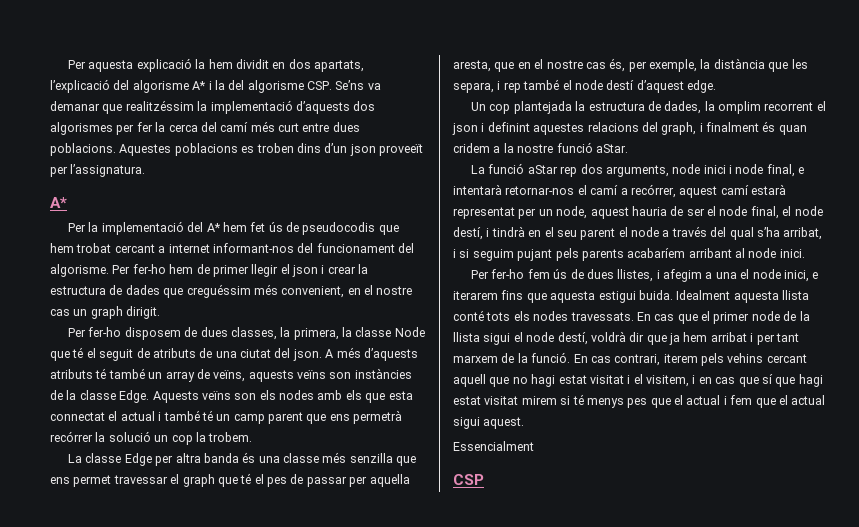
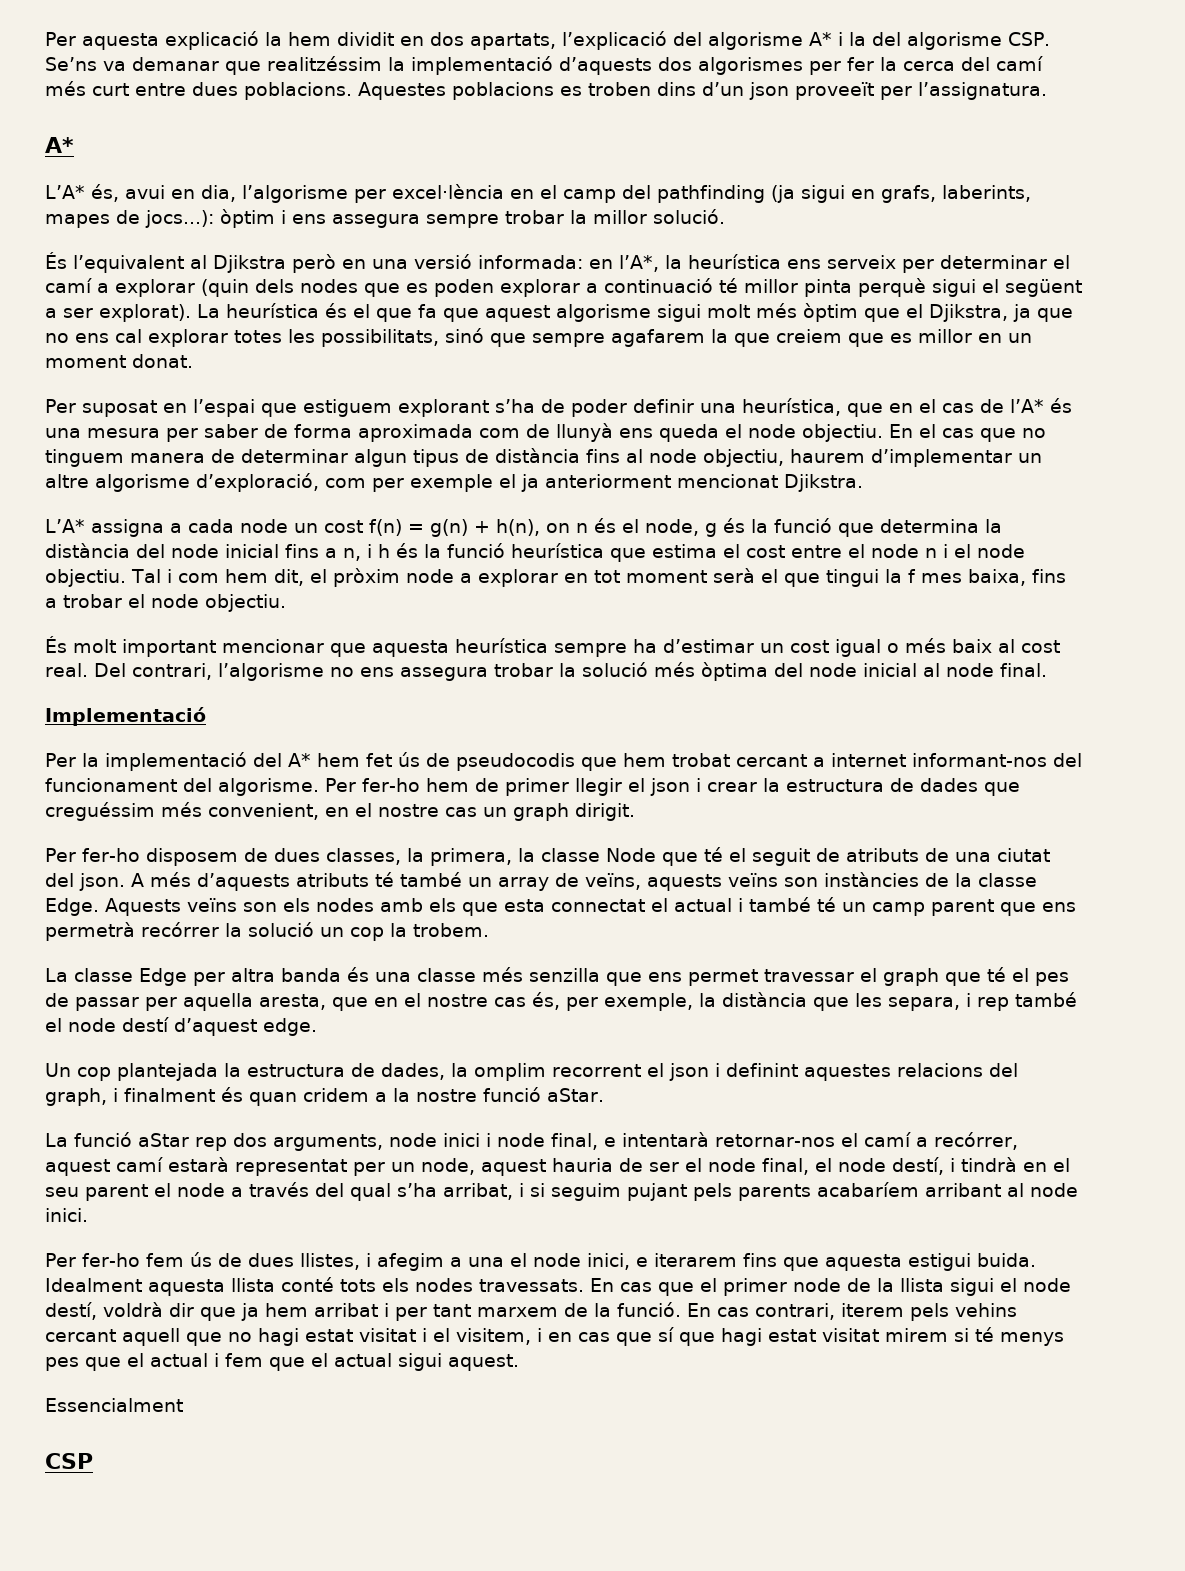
+ L’A* és, avui en dia, l’algorisme per excel·lència en el camp del pathfinding (ja sigui en grafs, laberints, mapes de jocs...): òptim i ens assegura sempre trobar la millor solució.
+ És l’equivalent al Djikstra però en una versió informada: en l’A*, la heurística ens serveix per determinar el camí a explorar (quin dels nodes que es poden explorar a continuació té millor pinta perquè sigui el següent a ser explorat). La heurística és el que fa que aquest algorisme sigui molt més òptim que el Djikstra, ja que no ens cal explorar totes les possibilitats, sinó que sempre agafarem la que creiem que es millor en un moment donat.
+ Per suposat en l’espai que estiguem explorant s’ha de poder definir una heurística, que en el cas de l’A* és una mesura per saber de forma aproximada com de llunyà ens queda el node objectiu. En el cas que no tinguem manera de determinar algun tipus de distància fins al node objectiu, haurem d’implementar un altre algorisme d’exploració, com per exemple el ja anteriorment mencionat Djikstra.
+ L’A* assigna a cada node un cost f(n) = g(n) + h(n), on n és el node, g és la funció que determina la distància del node inicial fins a n, i h és la funció heurística que estima el cost entre el node n i el node objectiu. Tal i com hem dit, el pròxim node a explorar en tot moment serà el que tingui la f mes baixa, fins a trobar el node objectiu.
+ És molt important mencionar que aquesta heurística sempre ha d’estimar un cost igual o més baix al cost real. Del contrari, l’algorisme no ens assegura trobar la solució més òptima del node inicial al node final.
+ Implementació

